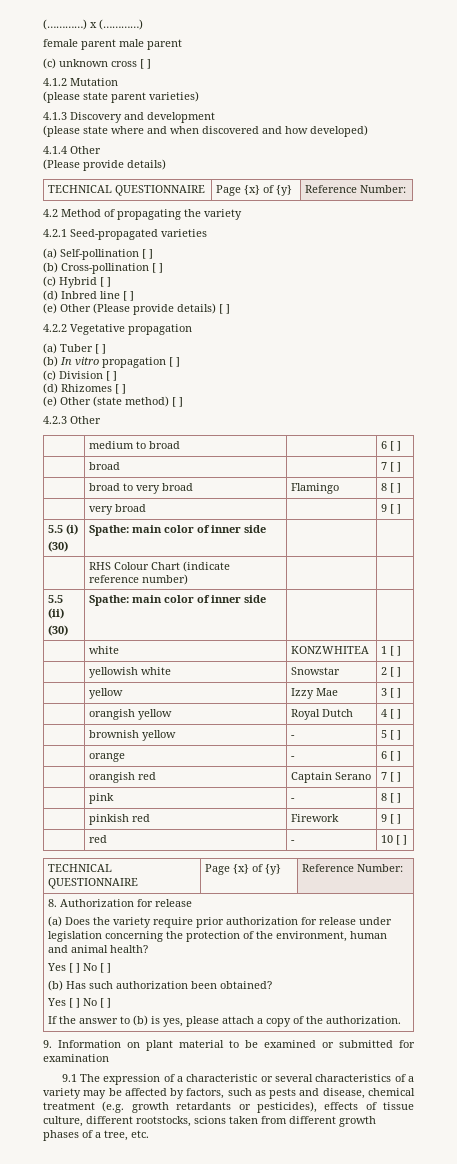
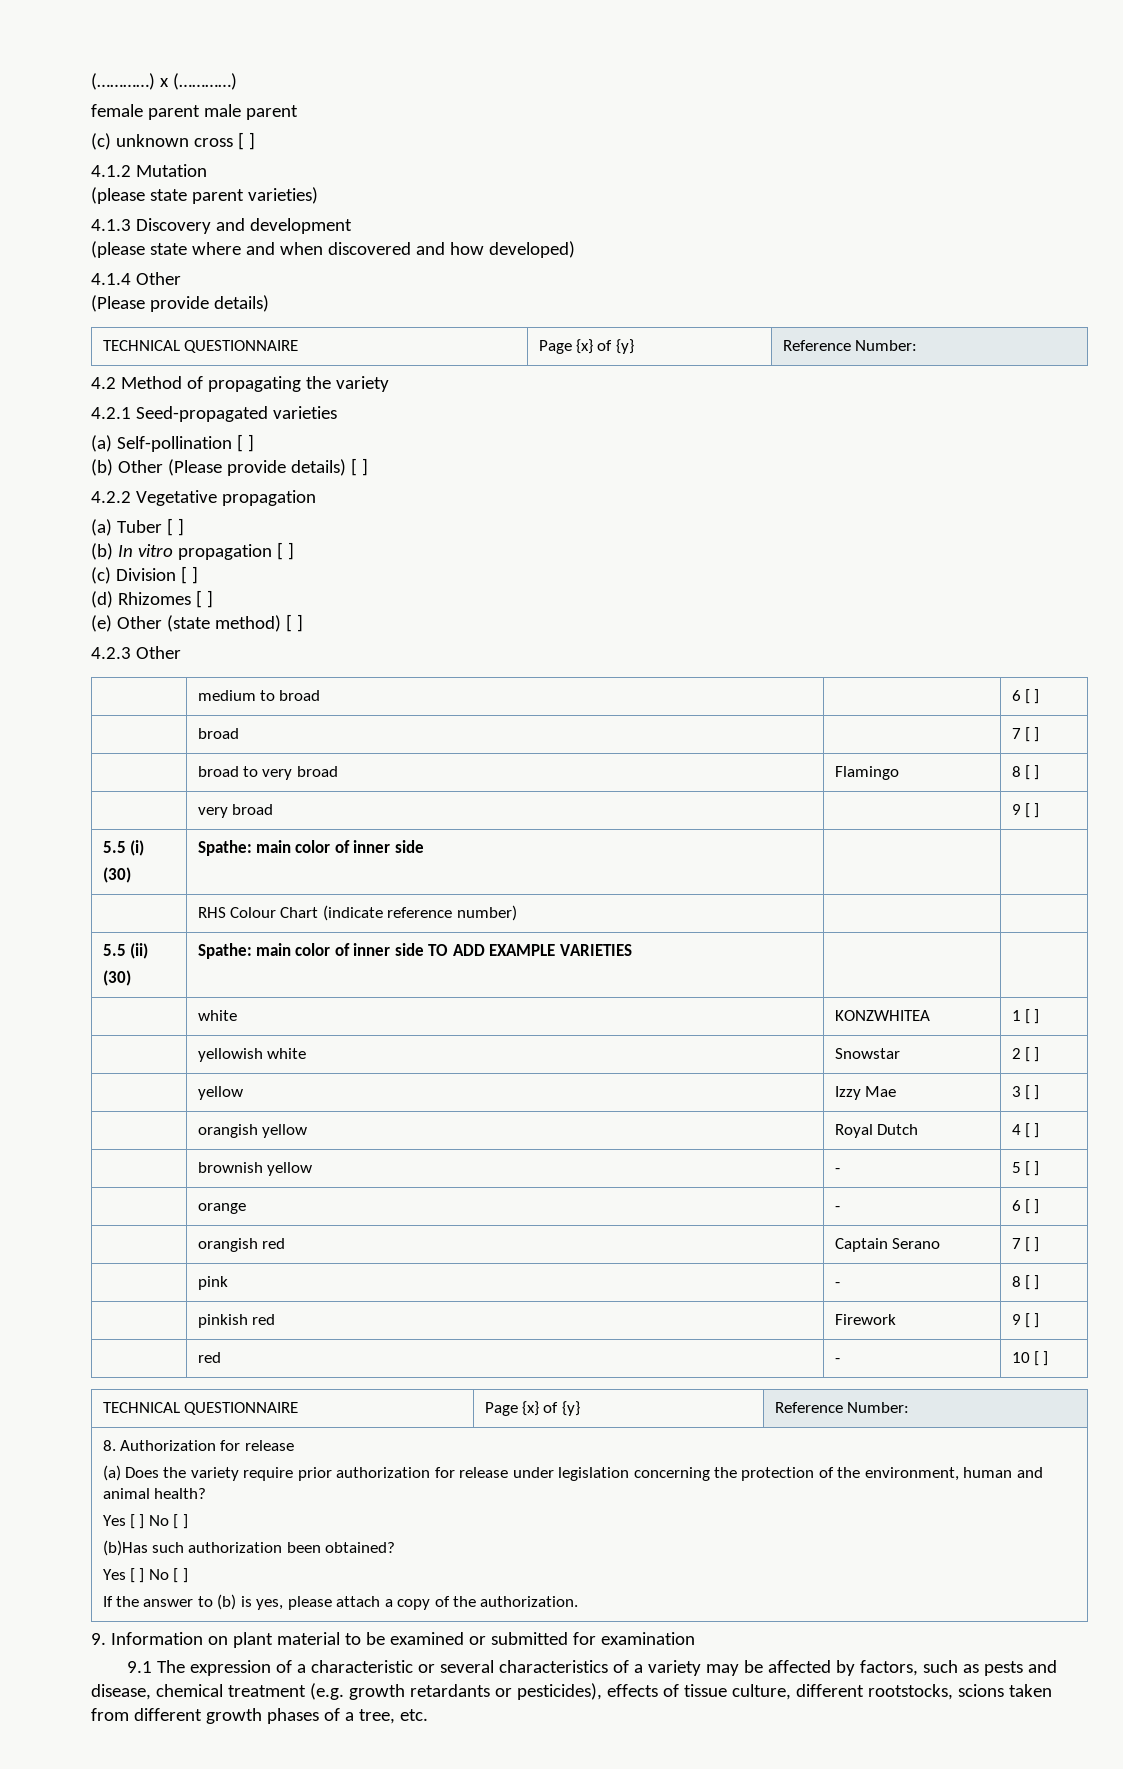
- (b) Cross-pollination [ ]
- (c) Hybrid [ ]
- (d) Inbred line [ ]
- (e) Other (Please provide details) [ ]
+ (b) Other (Please provide details) [ ]
  5.5 (ii)
- (30) | Spathe: main color of inner side | |
+ (30) | Spathe: main color of inner side TO ADD EXAMPLE VARIETIES | |
- (b) Has such authorization been obtained?
+ (b)Has such authorization been obtained?

